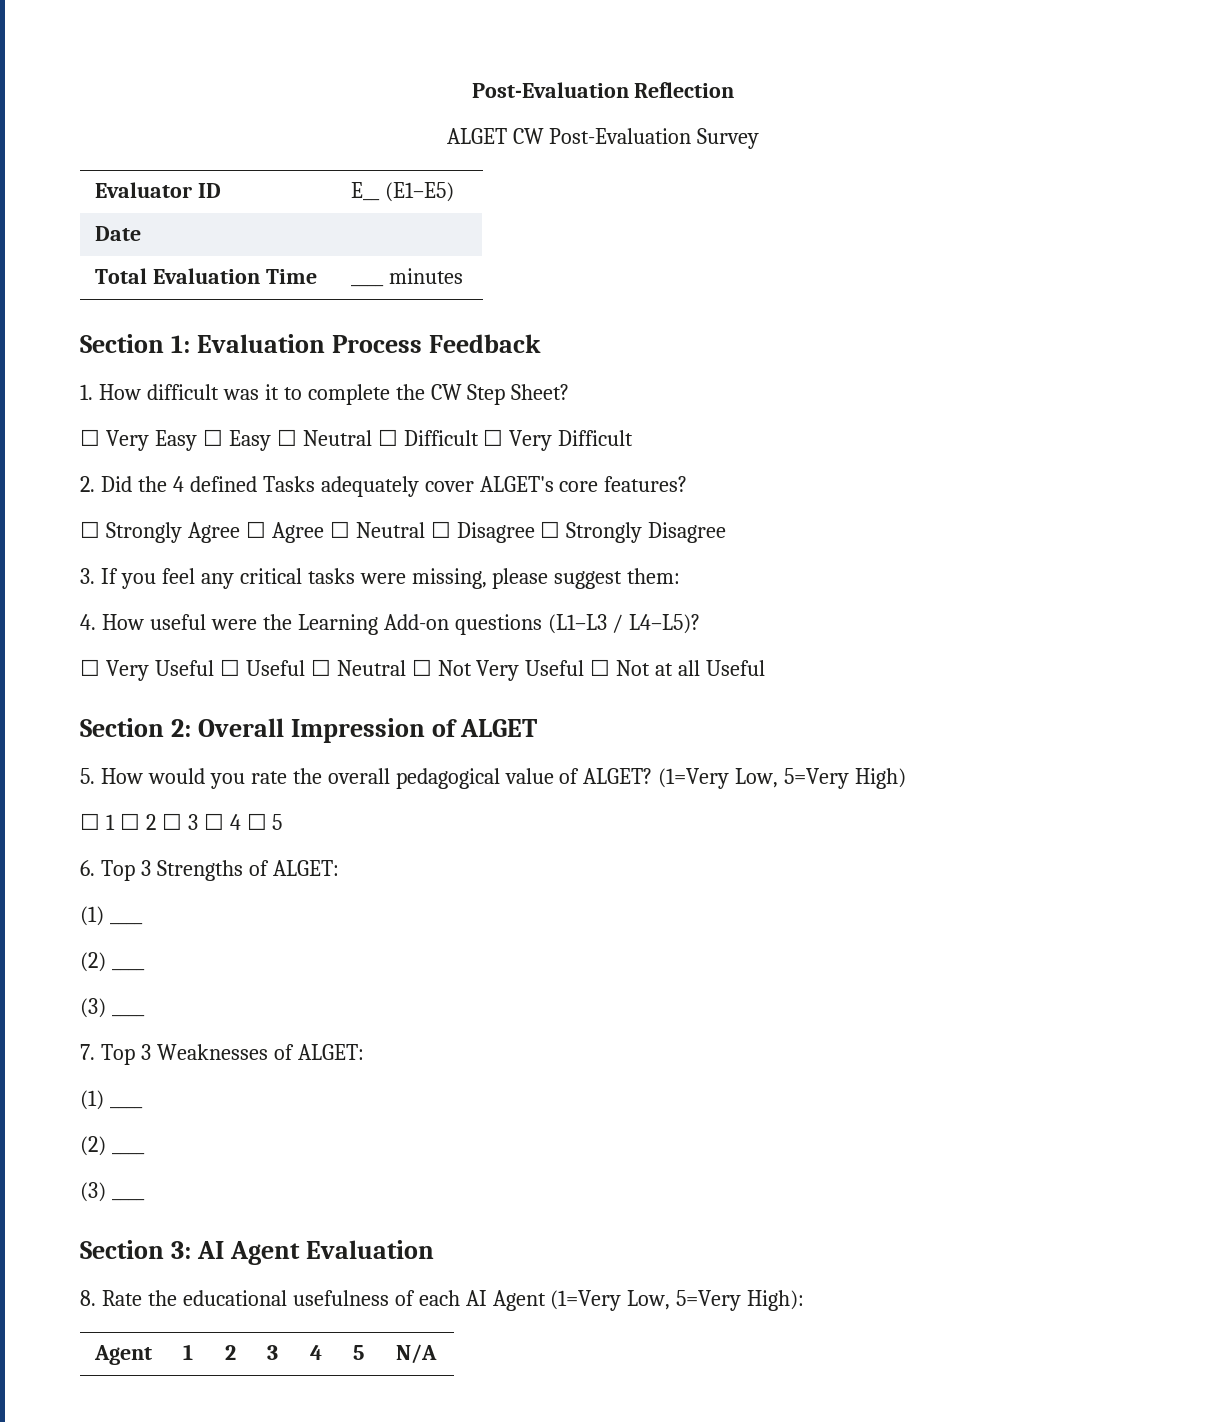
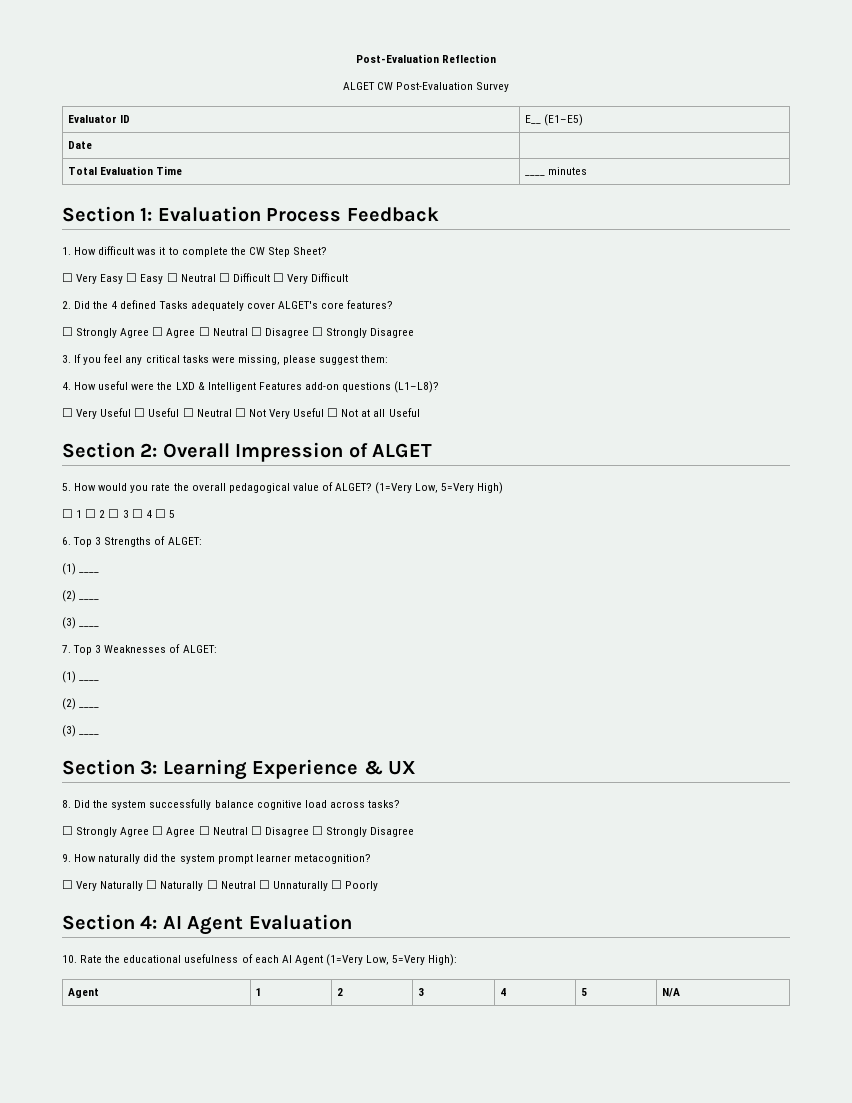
- 4. How useful were the Learning Add-on questions (L1–L3 / L4–L5)?
+ 4. How useful were the LXD & Intelligent Features add-on questions (L1–L8)?
- Section 3: AI Agent Evaluation
+ Section 3: Learning Experience & UX
+ 8. Did the system successfully balance cognitive load across tasks?
+ ☐ Strongly Agree ☐ Agree ☐ Neutral ☐ Disagree ☐ Strongly Disagree
+ 9. How naturally did the system prompt learner metacognition?
+ ☐ Very Naturally ☐ Naturally ☐ Neutral ☐ Unnaturally ☐ Poorly
+ Section 4: AI Agent Evaluation
- 8. Rate the educational usefulness of each AI Agent (1=Very Low, 5=Very High):
+ 10. Rate the educational usefulness of each AI Agent (1=Very Low, 5=Very High):

